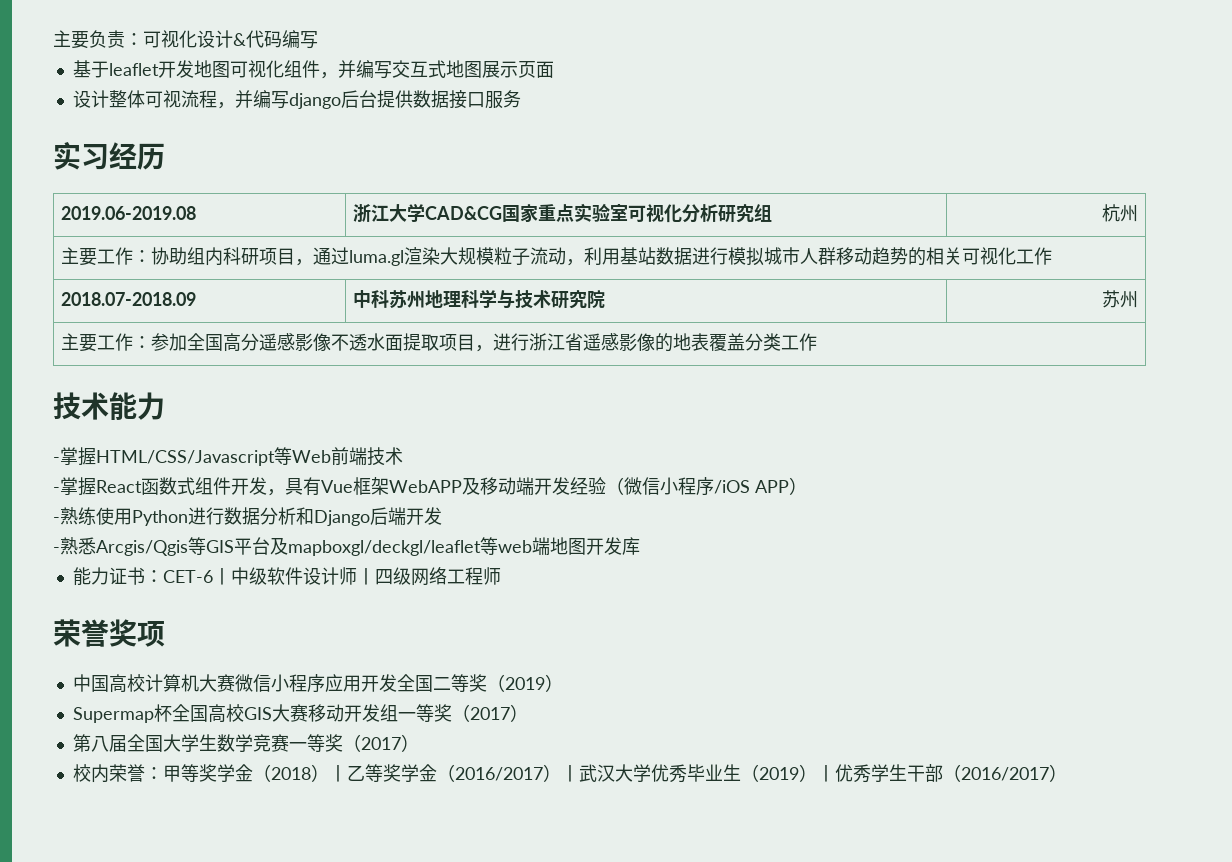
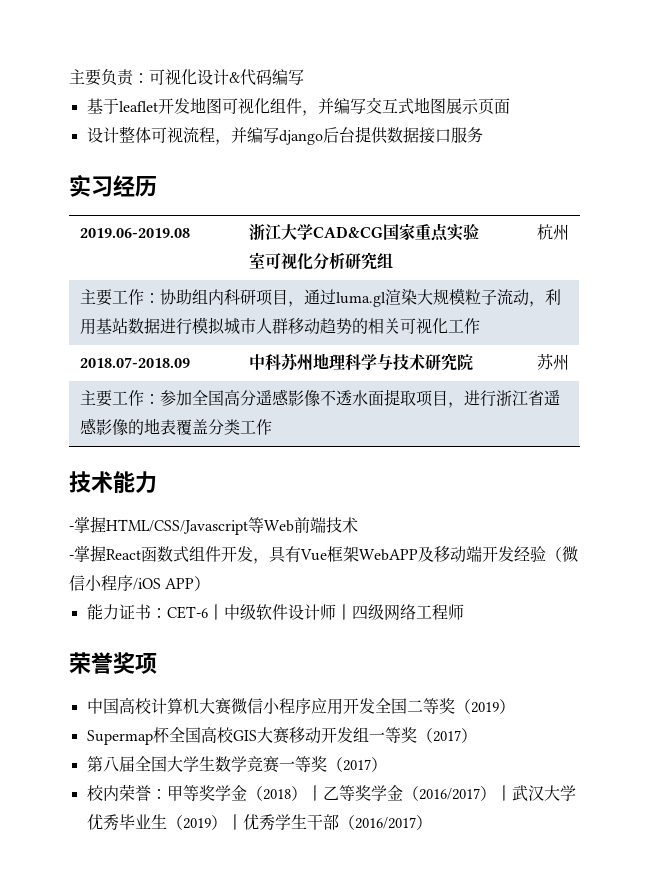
- -熟练使用Python进行数据分析和Django后端开发
- -熟悉Arcgis/Qgis等GIS平台及mapboxgl/deckgl/leaflet等web端地图开发库

